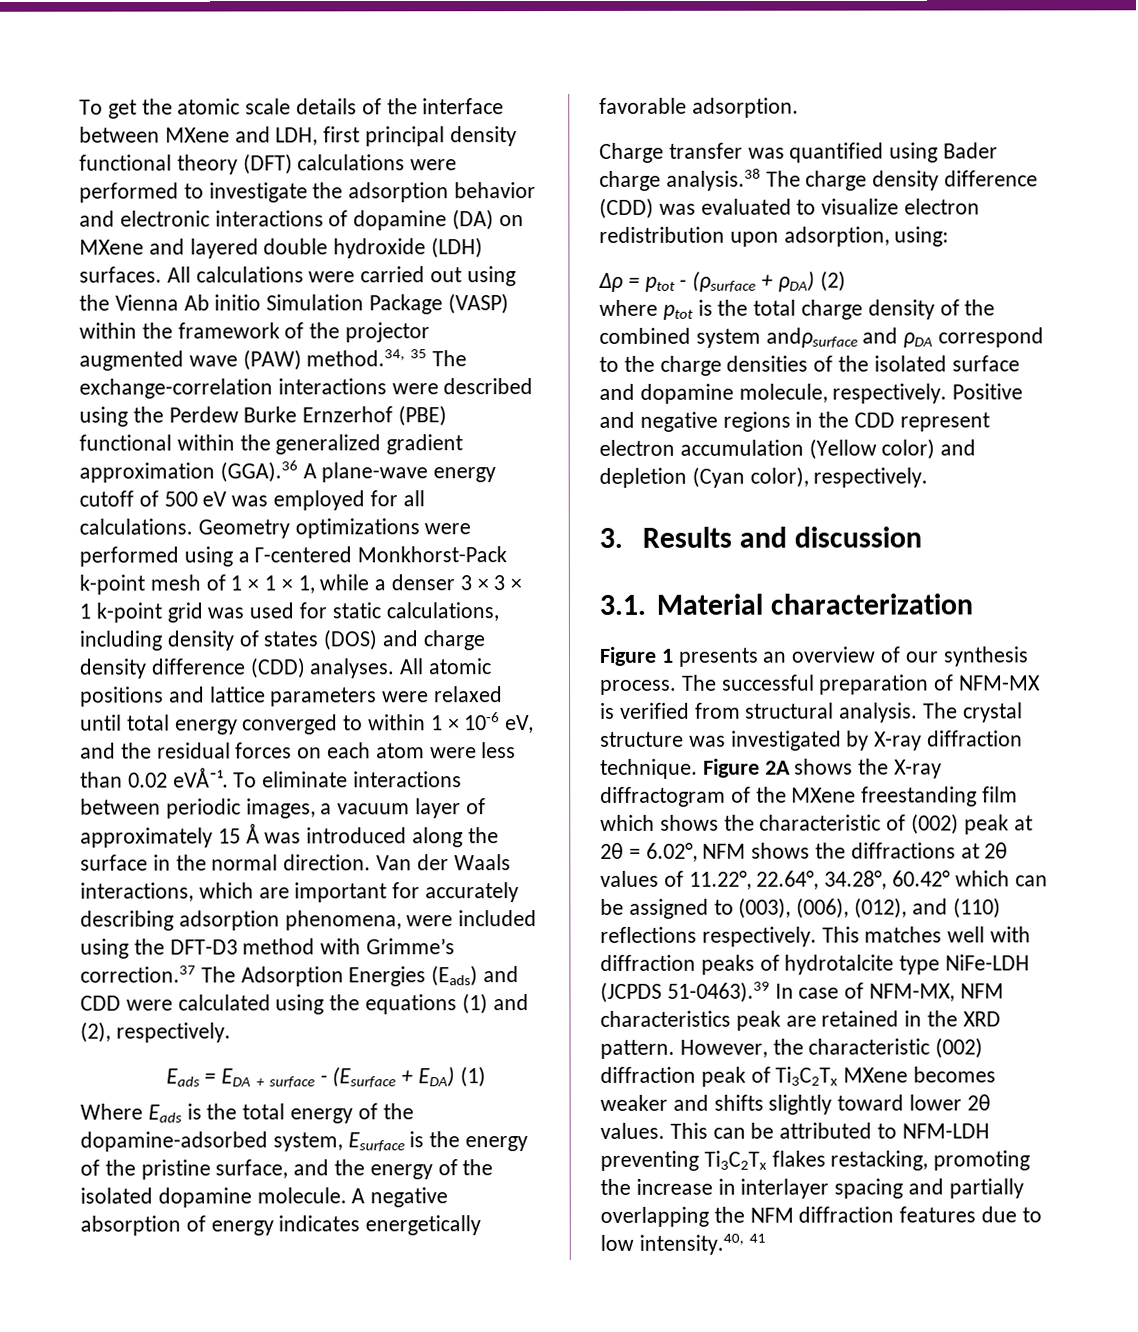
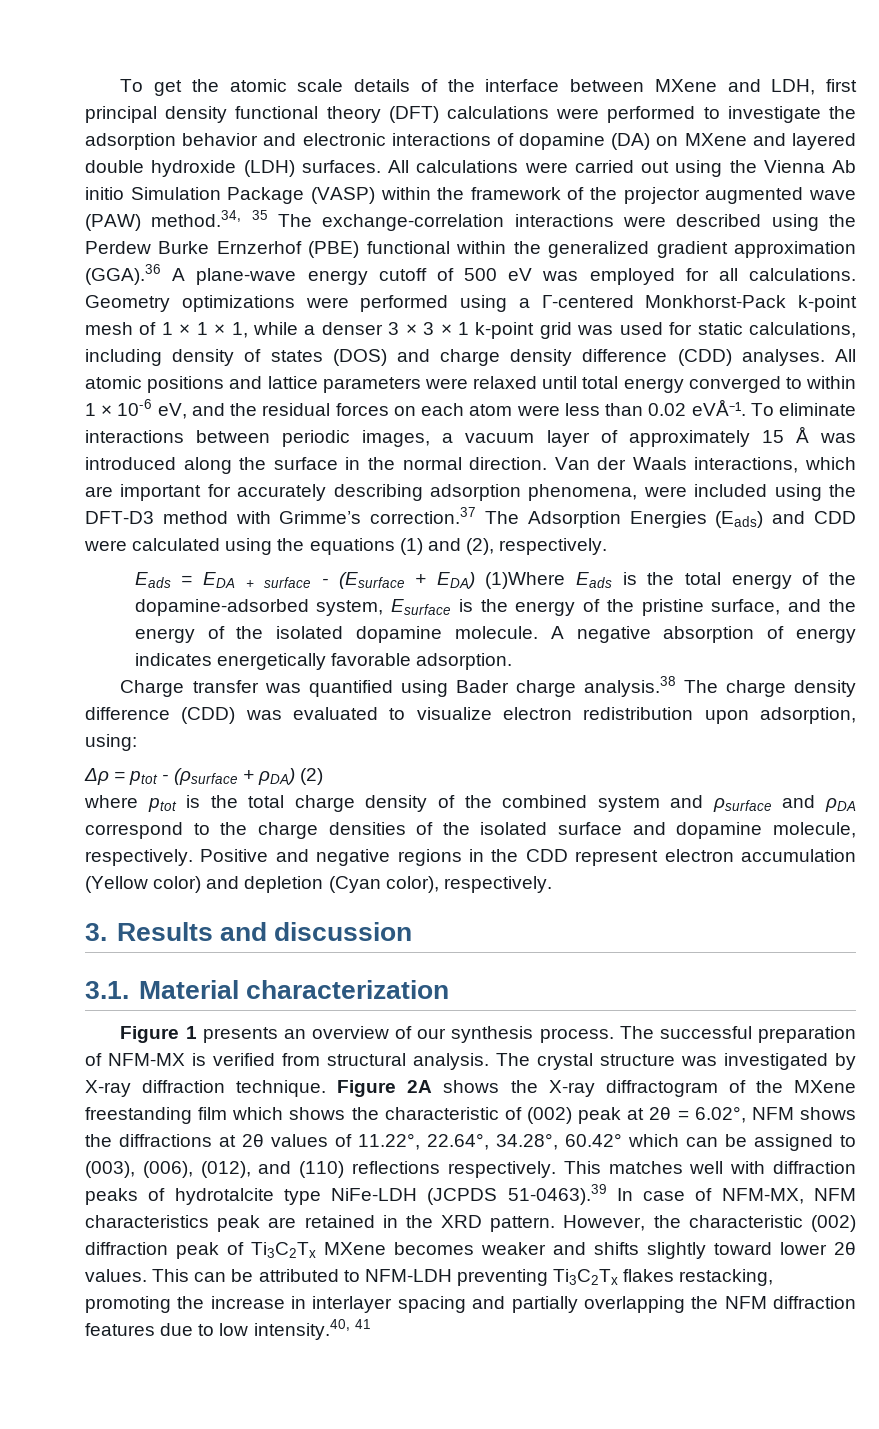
- Eads = EDA + surface - (Esurface + EDA) (1)
- Where Eads is the total energy of the dopamine-adsorbed system, Esurface is the energy of the pristine surface, and the energy of the isolated dopamine molecule.
+ Eads = EDA + surface - (Esurface + EDA) (1)Where Eads is the total energy of the dopamine-adsorbed system, Esurface is the energy of the pristine surface, and the energy of the isolated dopamine molecule.
- where ptot is the total charge density of the combined system andρsurface and ρDA correspond to the charge densities of the isolated surface and dopamine molecule, respectively.
+ where ptot is the total charge density of the combined system and ρsurface and ρDA correspond to the charge densities of the isolated surface and dopamine molecule, respectively.

